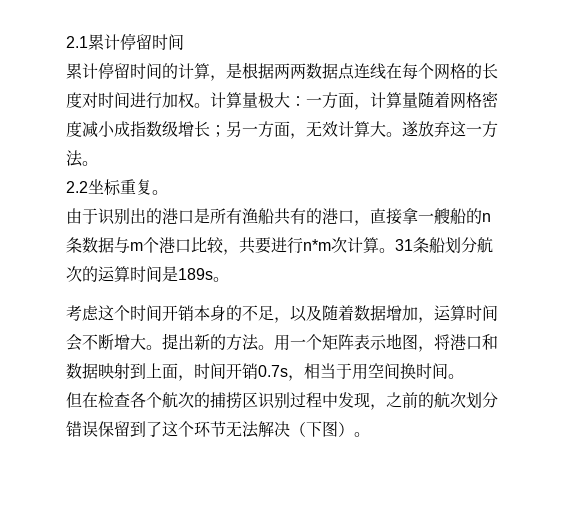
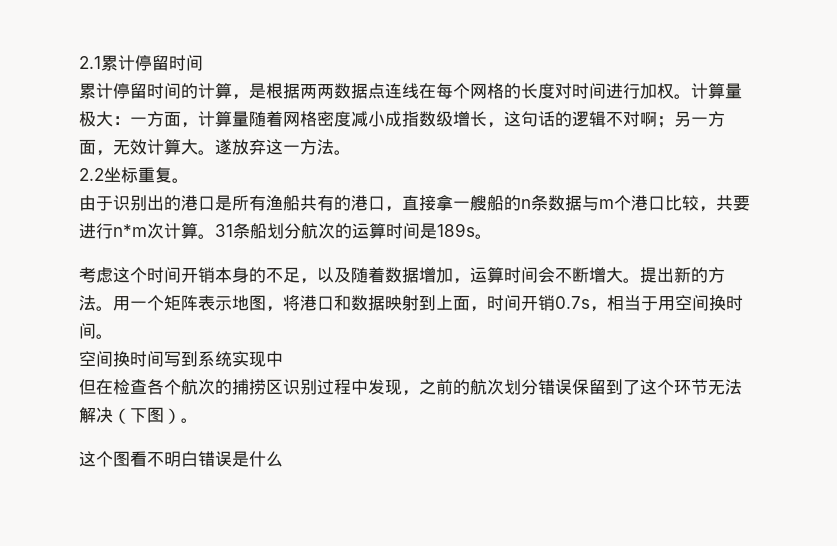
- 计算量极大：一方面，计算量随着网格密度减小成指数级增长；另一方面，无效计算大。
+ 计算量极大：一方面，计算量随着网格密度减小成指数级增长，这句话的逻辑不对啊；另一方面，无效计算大。
+ 空间换时间写到系统实现中
+ 这个图看不明白错误是什么

